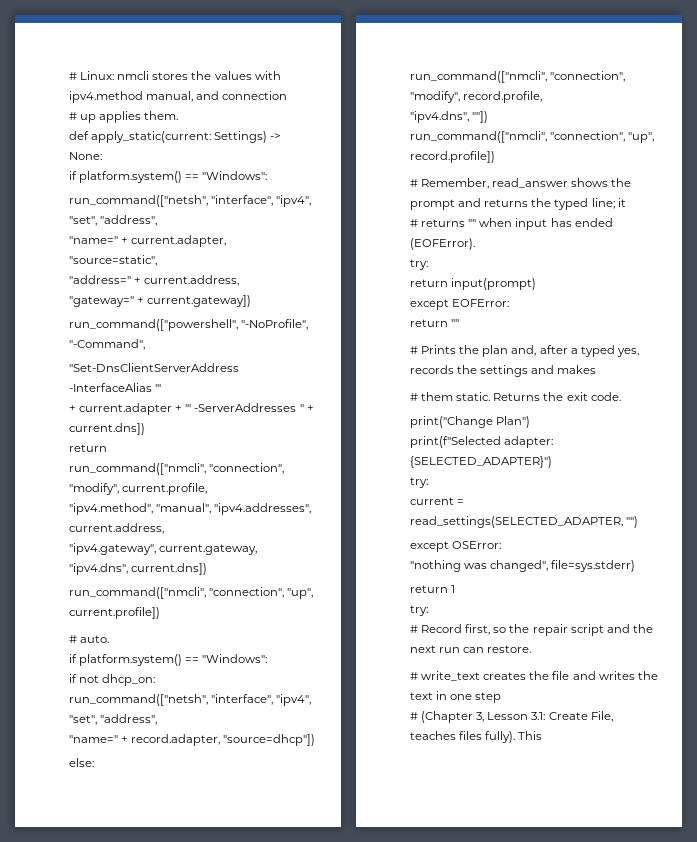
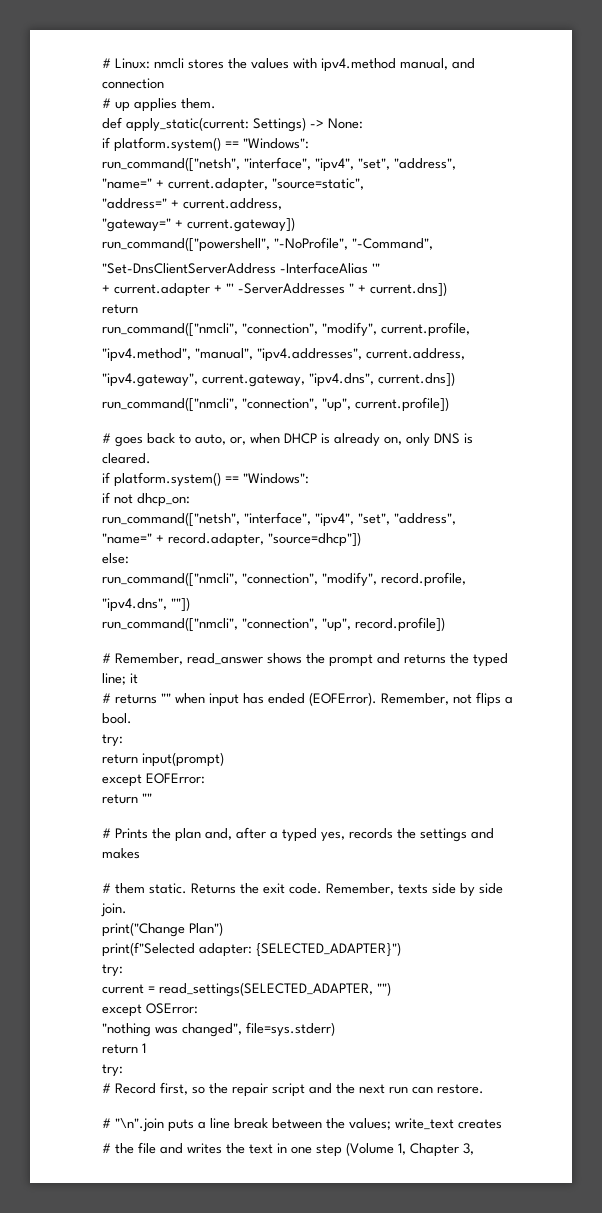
- # auto.
+ # goes back to auto, or, when DHCP is already on, only DNS is cleared.
+ Remember, not flips a bool.
+ Remember, texts side by side join.
- # write_text creates the file and writes the text in one step
- # (Chapter 3, Lesson 3.1: Create File, teaches files fully). This
+ # "\n".join puts a line break between the values; write_text creates
+ # the file and writes the text in one step (Volume 1, Chapter 3,

